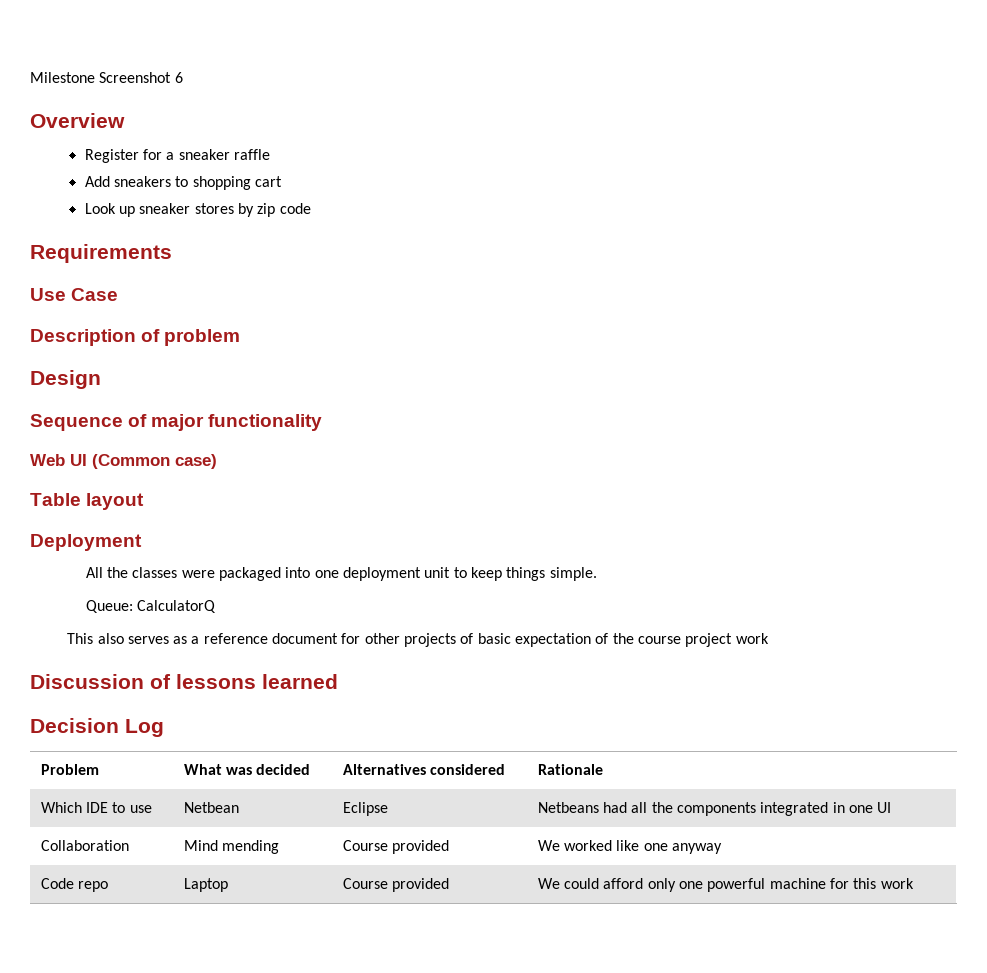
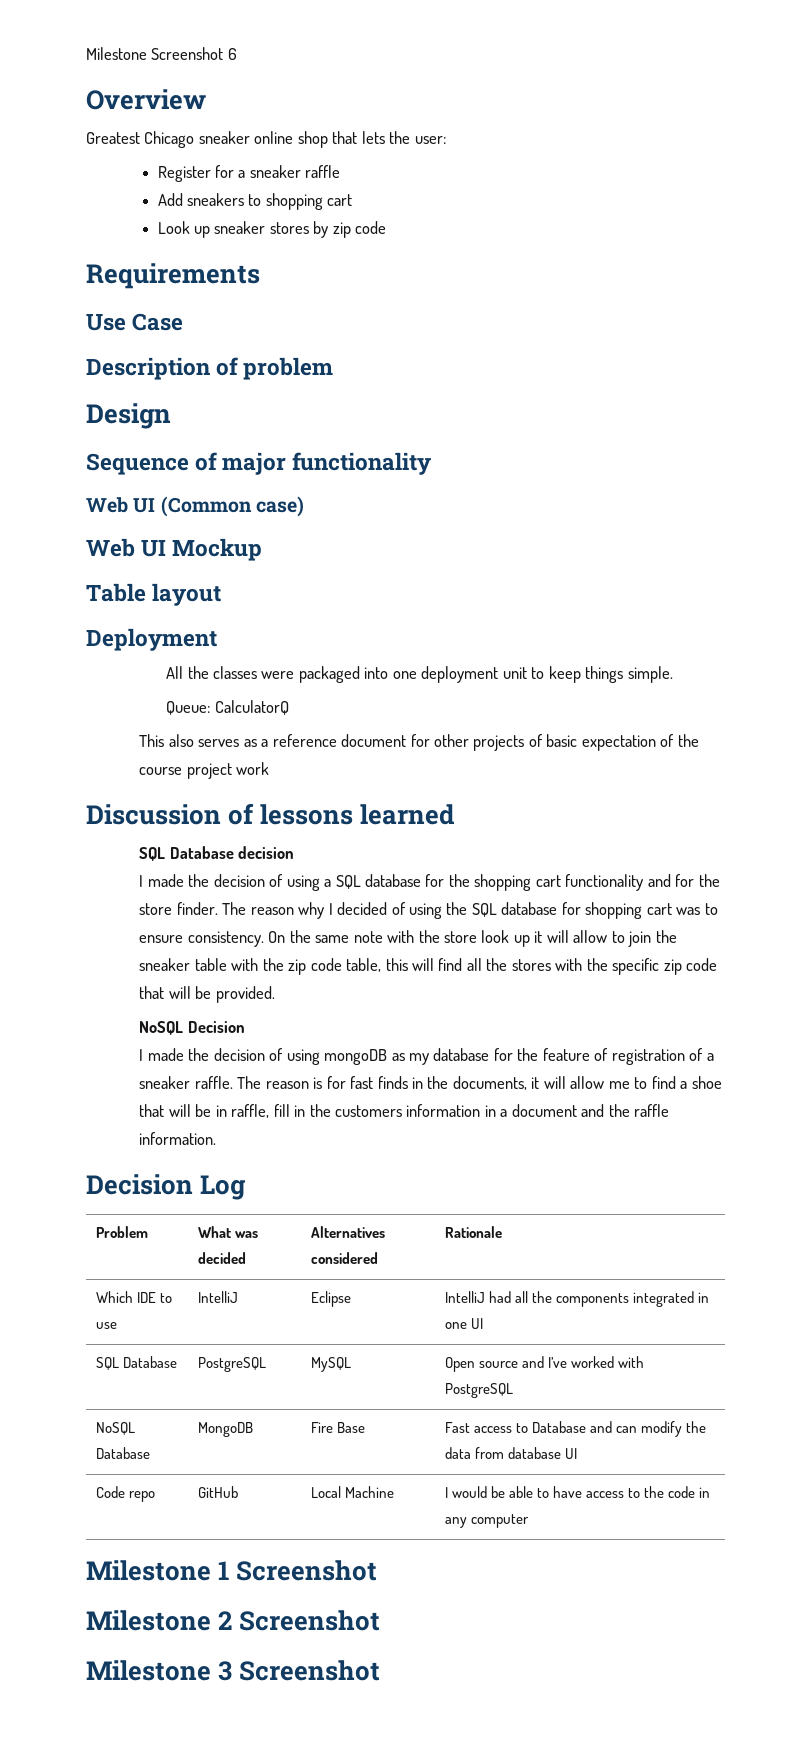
+ Greatest Chicago sneaker online shop that lets the user:
+ Web UI Mockup
+ SQL Database decision
+ I made the decision of using a SQL database for the shopping cart functionality and for the store finder. The reason why I decided of using the SQL database for shopping cart was to ensure consistency. On the same note with the store look up it will allow to join the sneaker table with the zip code table, this will find all the stores with the specific zip code that will be provided.
+ NoSQL Decision
+ I made the decision of using mongoDB as my database for the feature of registration of a sneaker raffle. The reason is for fast finds in the documents, it will allow me to find a shoe that will be in raffle, fill in the customers information in a document and the raffle information.
- Which IDE to use | Netbean | Eclipse | Netbeans had all the components integrated in one UI
+ Which IDE to use | IntelliJ | Eclipse | IntelliJ had all the components integrated in one UI
- Collaboration | Mind mending | Course provided | We worked like one anyway
- Code repo | Laptop | Course provided | We could afford only one powerful machine for this work
+ SQL Database | PostgreSQL | MySQL | Open source and I’ve worked with PostgreSQL
+ NoSQL Database | MongoDB | Fire Base | Fast access to Database and can modify the data from database UI
+ Code repo | GitHub | Local Machine | I would be able to have access to the code in any computer
+ Milestone 1 Screenshot
+ Milestone 2 Screenshot
+ Milestone 3 Screenshot

